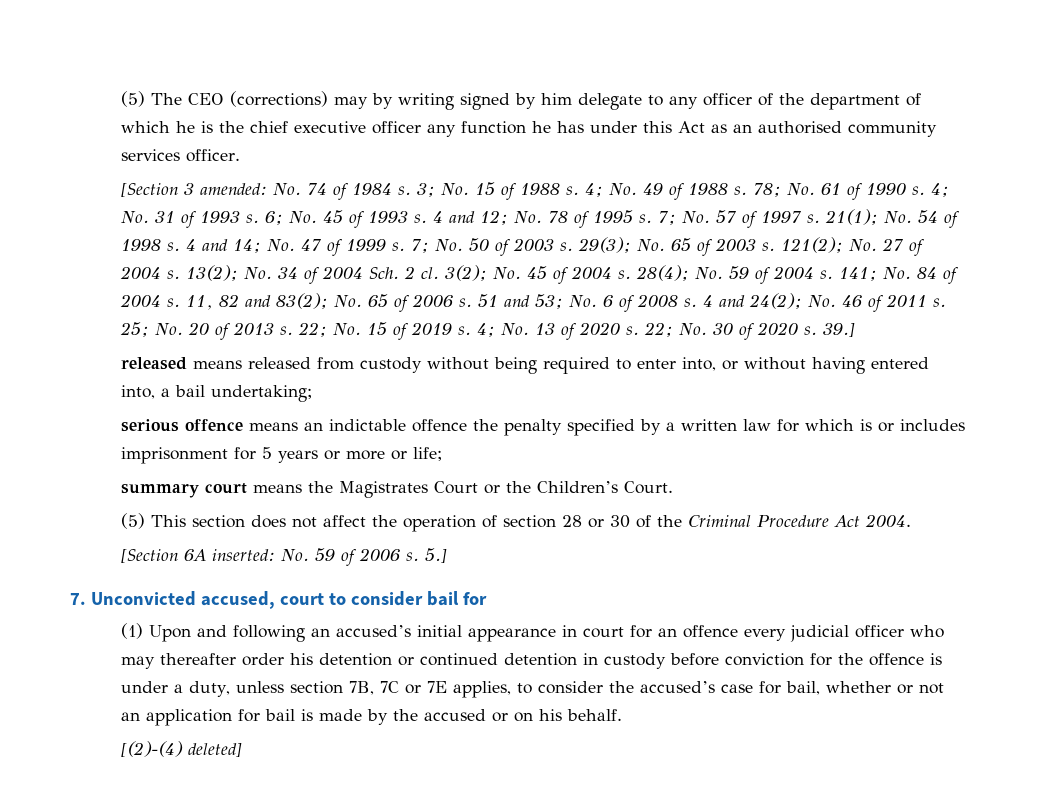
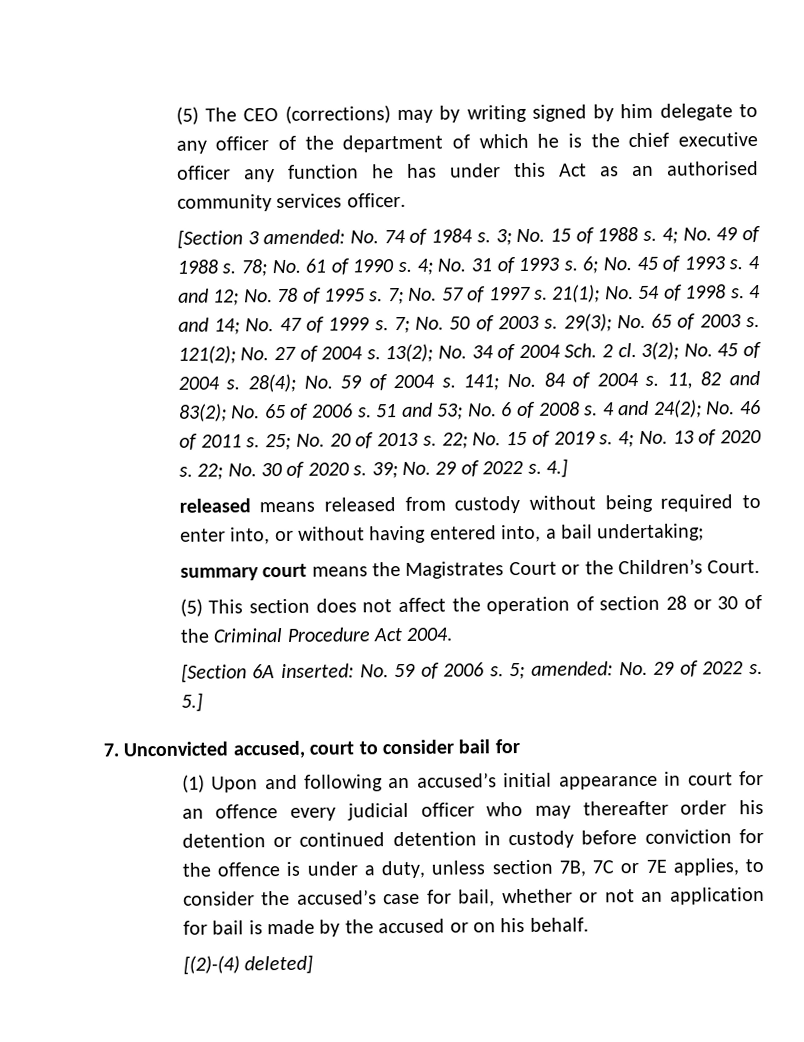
- 39.]
+ 39; No. 29 of 2022 s. 4.]
- serious offence means an indictable offence the penalty specified by a written law for which is or includes imprisonment for 5 years or more or life;
+ 5; amended: No. 29 of 2022 s.

